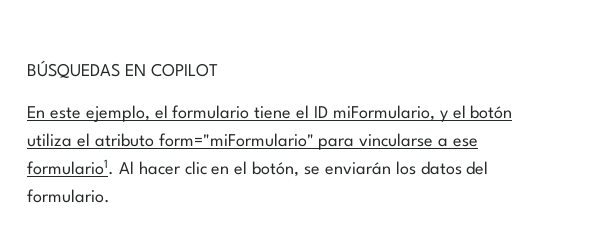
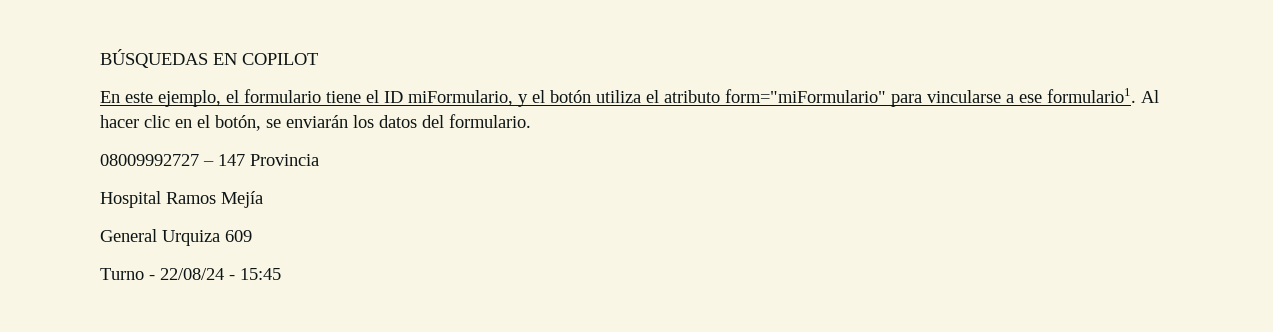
+ 08009992727 – 147 Provincia
+ Hospital Ramos Mejía
+ General Urquiza 609
+ Turno - 22/08/24 - 15:45

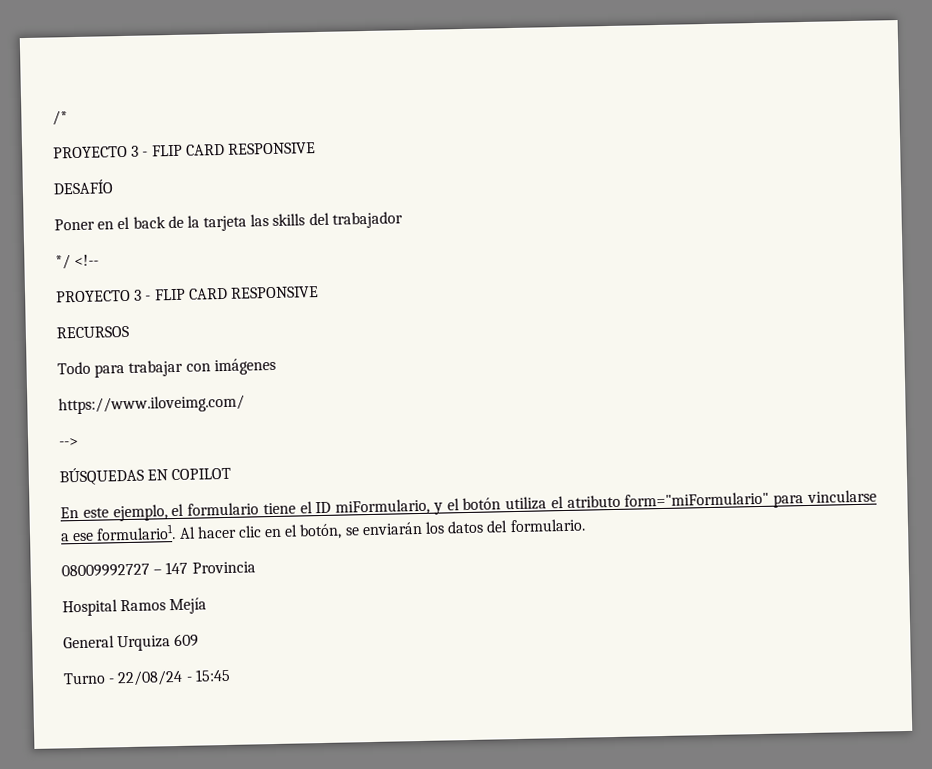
+ /*
+ PROYECTO 3 - FLIP CARD RESPONSIVE
+ DESAFÍO
+ Poner en el back de la tarjeta las skills del trabajador
+ */ <!--
+ PROYECTO 3 - FLIP CARD RESPONSIVE
+ RECURSOS
+ Todo para trabajar con imágenes
+ https://www.iloveimg.com/
+ -->

